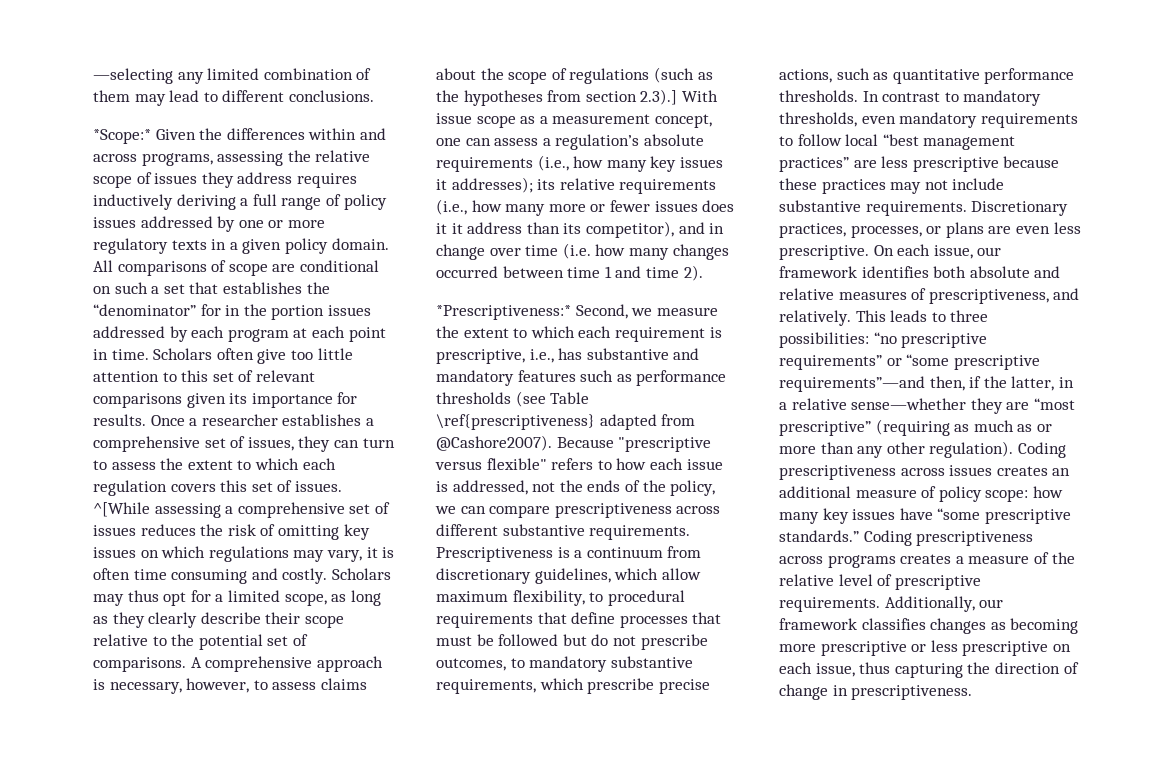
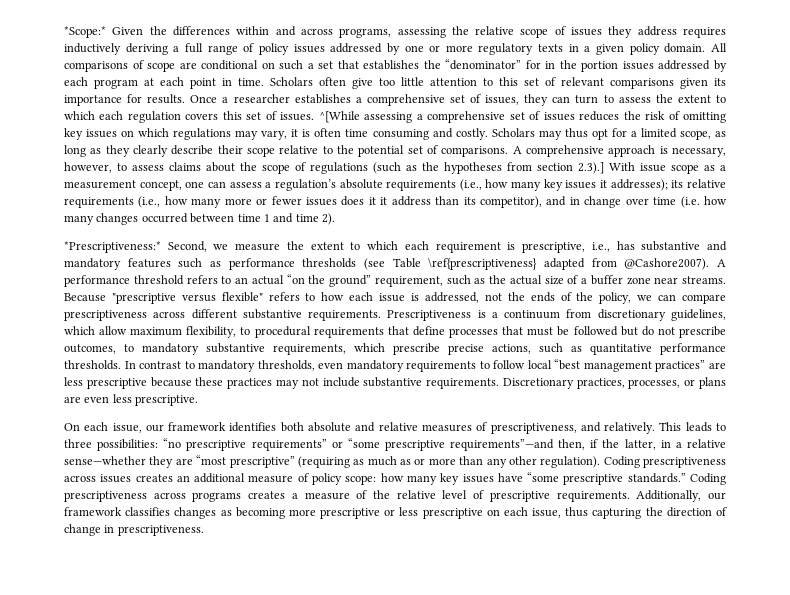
- —selecting any limited combination of them may lead to different conclusions.
+ A performance threshold refers to an actual “on the ground” requirement, such as the actual size of a buffer zone near streams.
- Discretionary practices, processes, or plans are even less prescriptive. On each issue, our framework identifies both absolute and relative measures of prescriptiveness, and relatively.
+ Discretionary practices, processes, or plans are even less prescriptive.
+ On each issue, our framework identifies both absolute and relative measures of prescriptiveness, and relatively.

